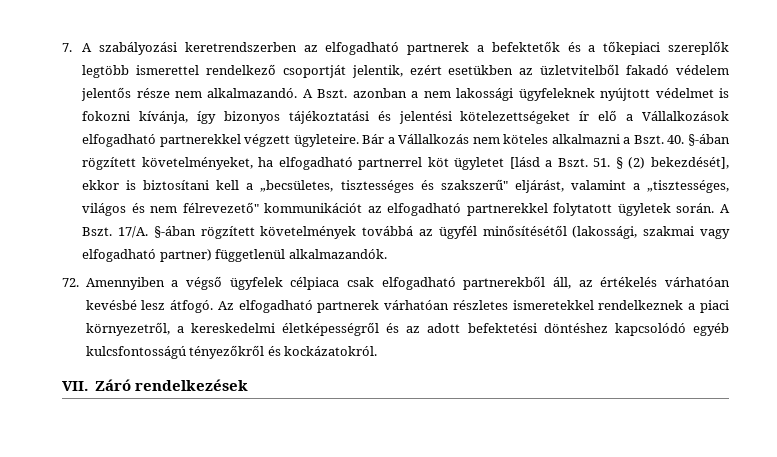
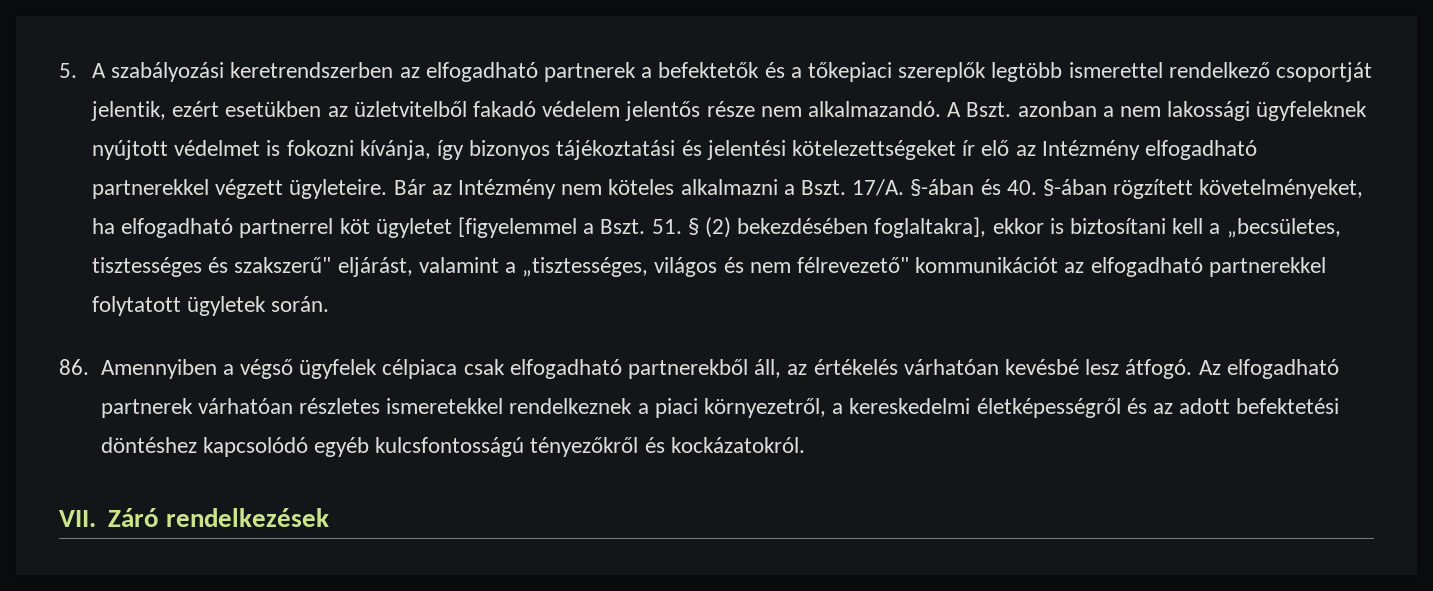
- 7. A szabályozási keretrendszerben az elfogadható partnerek a befektetők és a tőkepiaci szereplők legtöbb ismerettel rendelkező csoportját jelentik, ezért esetükben az üzletvitelből fakadó védelem jelentős része nem alkalmazandó.
+ 5. A szabályozási keretrendszerben az elfogadható partnerek a befektetők és a tőkepiaci szereplők legtöbb ismerettel rendelkező csoportját jelentik, ezért esetükben az üzletvitelből fakadó védelem jelentős része nem alkalmazandó.
- A Bszt. azonban a nem lakossági ügyfeleknek nyújtott védelmet is fokozni kívánja, így bizonyos tájékoztatási és jelentési kötelezettségeket ír elő a Vállalkozások elfogadható partnerekkel végzett ügyleteire.
+ A Bszt. azonban a nem lakossági ügyfeleknek nyújtott védelmet is fokozni kívánja, így bizonyos tájékoztatási és jelentési kötelezettségeket ír elő az Intézmény elfogadható partnerekkel végzett ügyleteire.
- Bár a Vállalkozás nem köteles alkalmazni a Bszt.
+ Bár az Intézmény nem köteles alkalmazni a Bszt.
- 40. §-ában rögzített követelményeket, ha elfogadható partnerrel köt ügyletet [lásd a Bszt.
+ 17/A. §-ában és 40. §-ában rögzített követelményeket, ha elfogadható partnerrel köt ügyletet [figyelemmel a Bszt.
- 51. § (2) bekezdését], ekkor is biztosítani kell a „becsületes, tisztességes és szakszerű" eljárást, valamint a „tisztességes, világos és nem félrevezető" kommunikációt az elfogadható partnerekkel folytatott ügyletek során. A Bszt. 17/A. §-ában rögzített követelmények továbbá az ügyfél minősítésétől (lakossági, szakmai vagy elfogadható partner) függetlenül alkalmazandók.
- 72. Amennyiben a végső ügyfelek célpiaca csak elfogadható partnerekből áll, az értékelés várhatóan kevésbé lesz átfogó.
+ 51. § (2) bekezdésében foglaltakra], ekkor is biztosítani kell a „becsületes, tisztességes és szakszerű" eljárást, valamint a „tisztességes, világos és nem félrevezető" kommunikációt az elfogadható partnerekkel folytatott ügyletek során.
+ 86. Amennyiben a végső ügyfelek célpiaca csak elfogadható partnerekből áll, az értékelés várhatóan kevésbé lesz átfogó.

